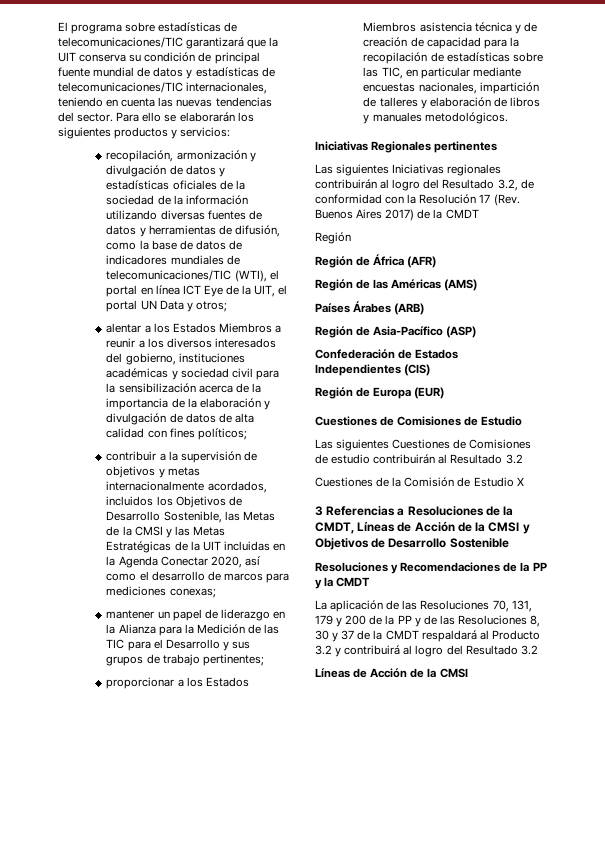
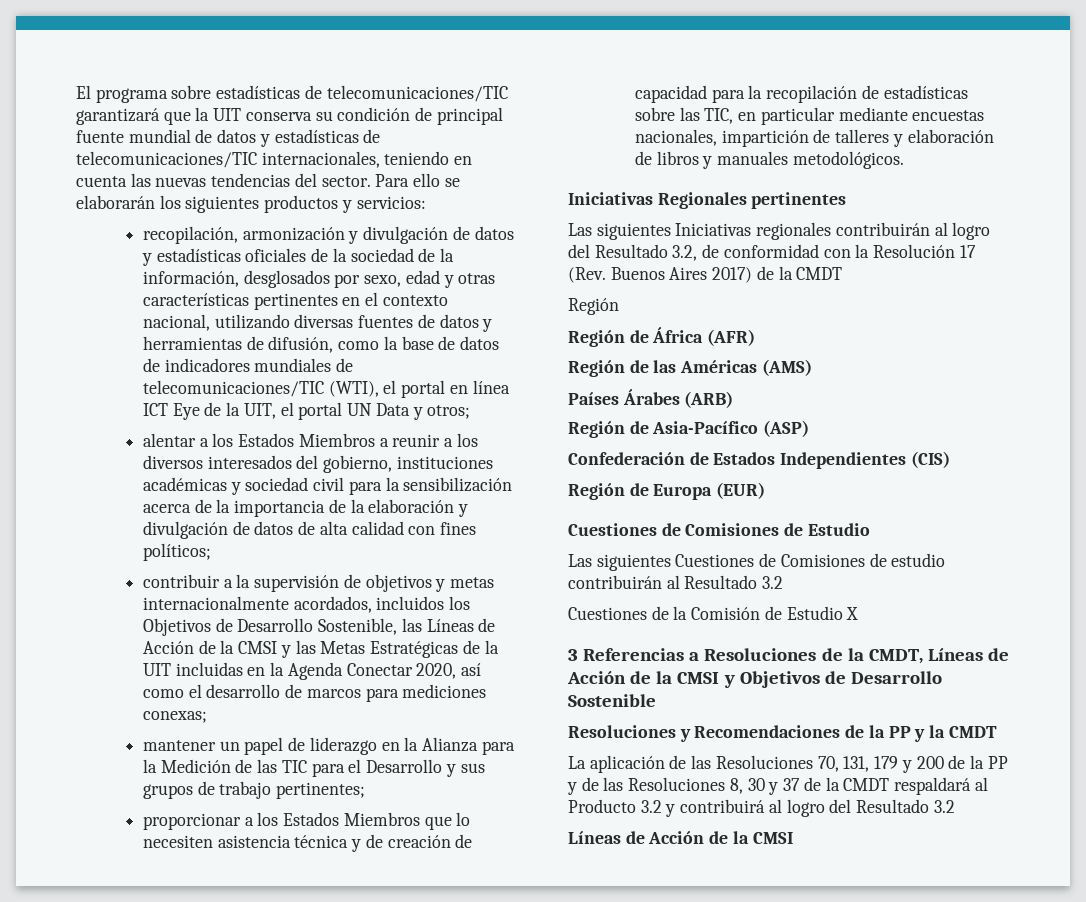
- recopilación, armonización y divulgación de datos y estadísticas oficiales de la sociedad de la información utilizando diversas fuentes de datos y herramientas de difusión, como la base de datos de indicadores mundiales de telecomunicaciones/TIC (WTI), el portal en línea ICT Eye de la UIT, el portal UN Data y otros;
+ recopilación, armonización y divulgación de datos y estadísticas oficiales de la sociedad de la información, desglosados por sexo, edad y otras características pertinentes en el contexto nacional, utilizando diversas fuentes de datos y herramientas de difusión, como la base de datos de indicadores mundiales de telecomunicaciones/TIC (WTI), el portal en línea ICT Eye de la UIT, el portal UN Data y otros;
- contribuir a la supervisión de objetivos y metas internacionalmente acordados, incluidos los Objetivos de Desarrollo Sostenible, las Metas de la CMSI y las Metas Estratégicas de la UIT incluidas en la Agenda Conectar 2020, así como el desarrollo de marcos para mediciones conexas;
+ contribuir a la supervisión de objetivos y metas internacionalmente acordados, incluidos los Objetivos de Desarrollo Sostenible, las Líneas de Acción de la CMSI y las Metas Estratégicas de la UIT incluidas en la Agenda Conectar 2020, así como el desarrollo de marcos para mediciones conexas;
- proporcionar a los Estados Miembros asistencia técnica y de creación de capacidad para la recopilación de estadísticas sobre las TIC, en particular mediante encuestas nacionales, impartición de talleres y elaboración de libros y manuales metodológicos.
+ proporcionar a los Estados Miembros que lo necesiten asistencia técnica y de creación de capacidad para la recopilación de estadísticas sobre las TIC, en particular mediante encuestas nacionales, impartición de talleres y elaboración de libros y manuales metodológicos.

